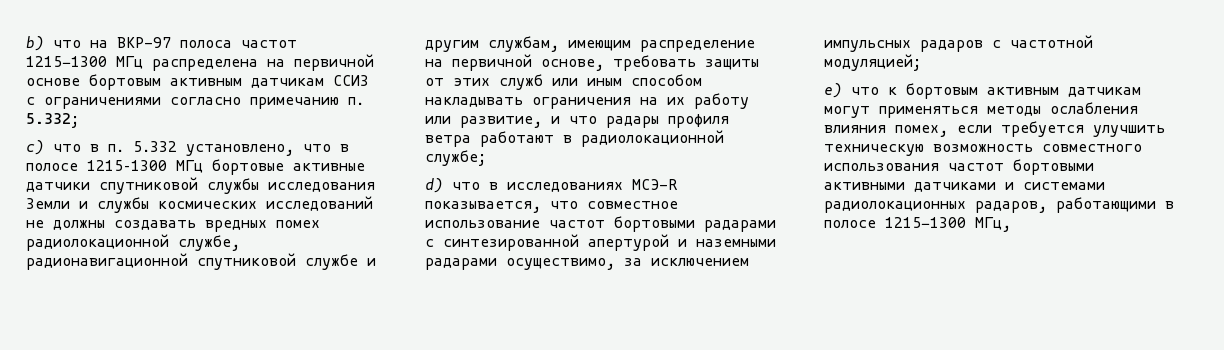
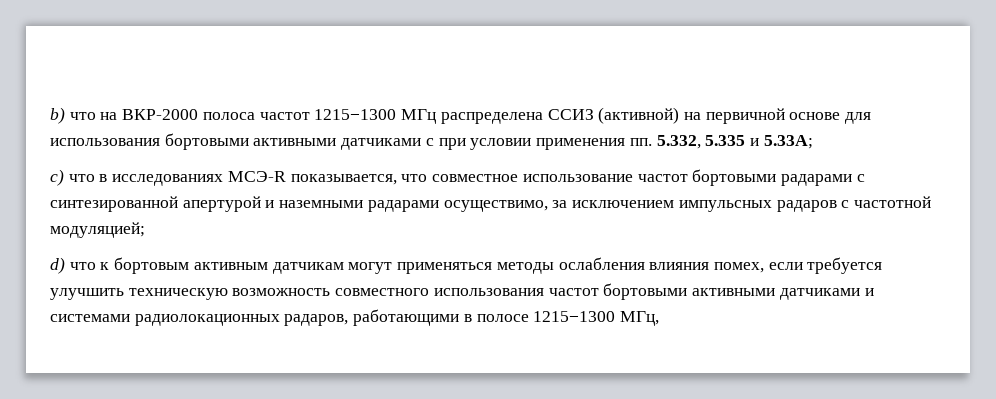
- b) что на ВКР-97 полоса частот 1215−1300 МГц распределена на первичной основе бортовым активным датчикам ССИЗ с ограничениями согласно примечанию п. 5.332;
- c) что в п. 5.332 установлено, что в полосе 1215–1300 МГц бортовые активные датчики спутниковой службы исследования Земли и службы космических исследований не должны создавать вредных помех радиолокационной службе, радионавигационной спутниковой службе и другим службам, имеющим распределение на первичной основе, требовать защиты от этих служб или иным способом накладывать ограничения на их работу или развитие, и что радары профиля ветра работают в радиолокационной службе;
- d) что в исследованиях МСЭ-R показывается, что совместное использование частот бортовыми радарами с синтезированной апертурой и наземными радарами осуществимо, за исключением импульсных радаров с частотной модуляцией;
+ b) что на ВКР-2000 полоса частот 1215−1300 МГц распределена ССИЗ (активной) на первичной основе для использования бортовыми активными датчиками с при условии применения пп. 5.332, 5.335 и 5.33А;
+ c) что в исследованиях МСЭ-R показывается, что совместное использование частот бортовыми радарами с синтезированной апертурой и наземными радарами осуществимо, за исключением импульсных радаров с частотной модуляцией;
- е) что к бортовым активным датчикам могут применяться методы ослабления влияния помех, если требуется улучшить техническую возможность совместного использования частот бортовыми активными датчиками и системами радиолокационных радаров, работающими в полосе 1215−1300 МГц,
+ d) что к бортовым активным датчикам могут применяться методы ослабления влияния помех, если требуется улучшить техническую возможность совместного использования частот бортовыми активными датчиками и системами радиолокационных радаров, работающими в полосе 1215−1300 МГц,

